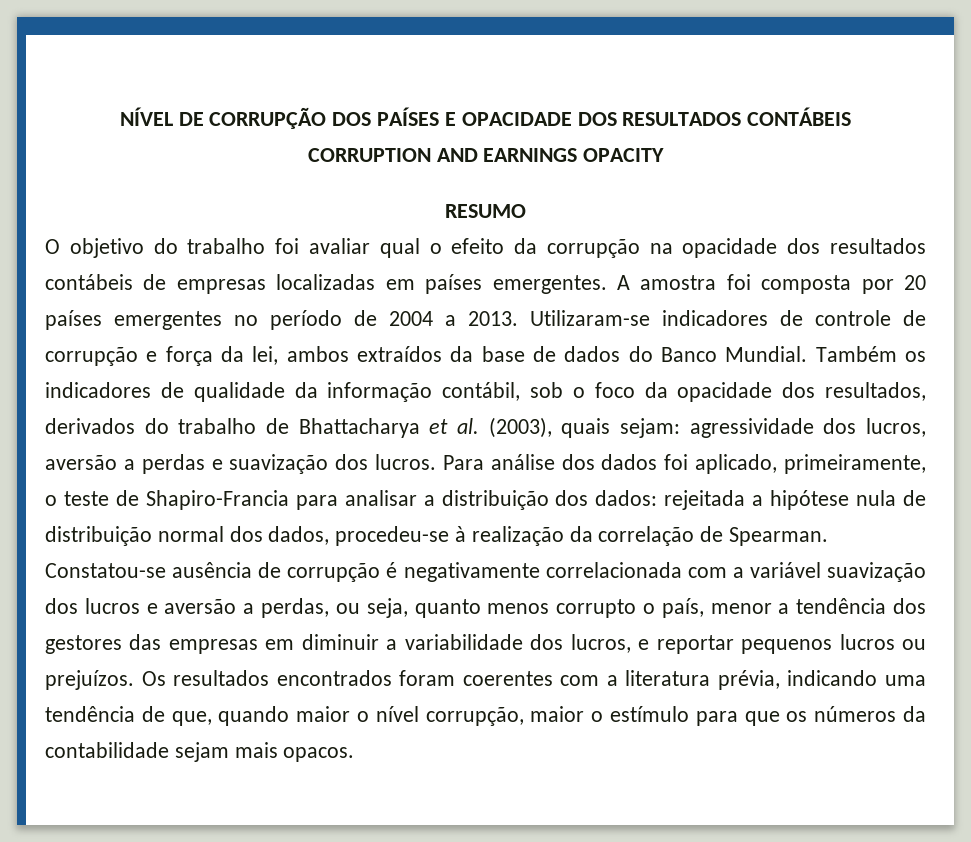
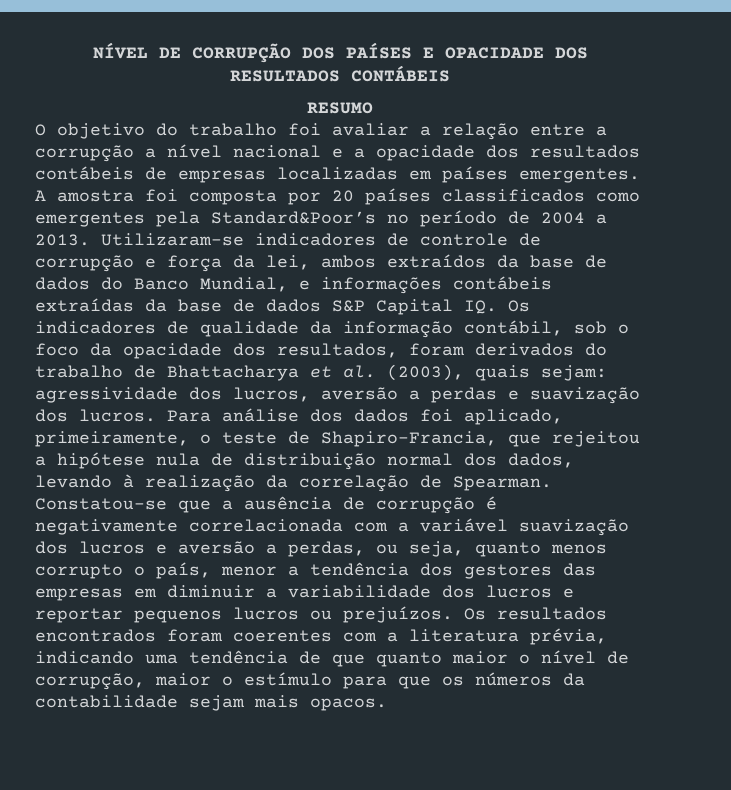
- CORRUPTION AND EARNINGS OPACITY
- O objetivo do trabalho foi avaliar qual o efeito da corrupção na opacidade dos resultados contábeis de empresas localizadas em países emergentes.
+ O objetivo do trabalho foi avaliar a relação entre a corrupção a nível nacional e a opacidade dos resultados contábeis de empresas localizadas em países emergentes.
- A amostra foi composta por 20 países emergentes no período de 2004 a 2013.
+ A amostra foi composta por 20 países classificados como emergentes pela Standard&Poor’s no período de 2004 a 2013.
- Utilizaram-se indicadores de controle de corrupção e força da lei, ambos extraídos da base de dados do Banco Mundial. Também os indicadores de qualidade da informação contábil, sob o foco da opacidade dos resultados, derivados do trabalho de Bhattacharya et al. (2003), quais sejam: agressividade dos lucros, aversão a perdas e suavização dos lucros.
+ Utilizaram-se indicadores de controle de corrupção e força da lei, ambos extraídos da base de dados do Banco Mundial, e informações contábeis extraídas da base de dados S&P Capital IQ. Os indicadores de qualidade da informação contábil, sob o foco da opacidade dos resultados, foram derivados do trabalho de Bhattacharya et al. (2003), quais sejam: agressividade dos lucros, aversão a perdas e suavização dos lucros.
- Para análise dos dados foi aplicado, primeiramente, o teste de Shapiro-Francia para analisar a distribuição dos dados: rejeitada a hipótese nula de distribuição normal dos dados, procedeu-se à realização da correlação de Spearman.
+ Para análise dos dados foi aplicado, primeiramente, o teste de Shapiro-Francia, que rejeitou a hipótese nula de distribuição normal dos dados, levando à realização da correlação de Spearman.
- Constatou-se ausência de corrupção é negativamente correlacionada com a variável suavização dos lucros e aversão a perdas, ou seja, quanto menos corrupto o país, menor a tendência dos gestores das empresas em diminuir a variabilidade dos lucros, e reportar pequenos lucros ou prejuízos.
+ Constatou-se que a ausência de corrupção é negativamente correlacionada com a variável suavização dos lucros e aversão a perdas, ou seja, quanto menos corrupto o país, menor a tendência dos gestores das empresas em diminuir a variabilidade dos lucros e reportar pequenos lucros ou prejuízos.
- Os resultados encontrados foram coerentes com a literatura prévia, indicando uma tendência de que, quando maior o nível corrupção, maior o estímulo para que os números da contabilidade sejam mais opacos.
+ Os resultados encontrados foram coerentes com a literatura prévia, indicando uma tendência de que quanto maior o nível de corrupção, maior o estímulo para que os números da contabilidade sejam mais opacos.

